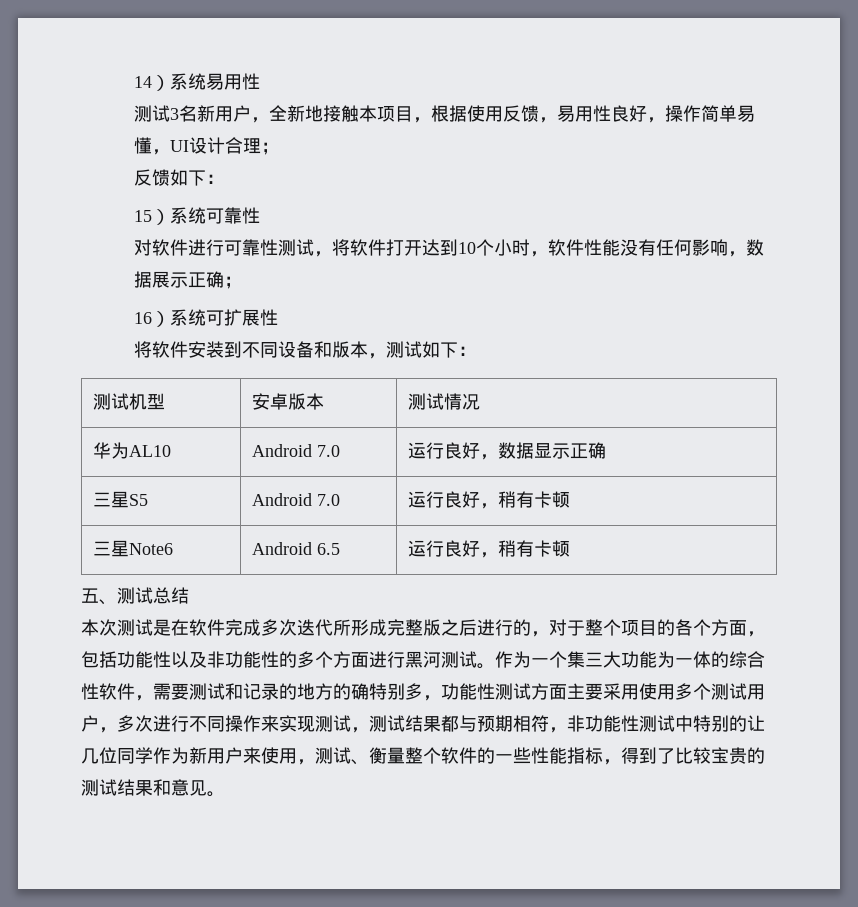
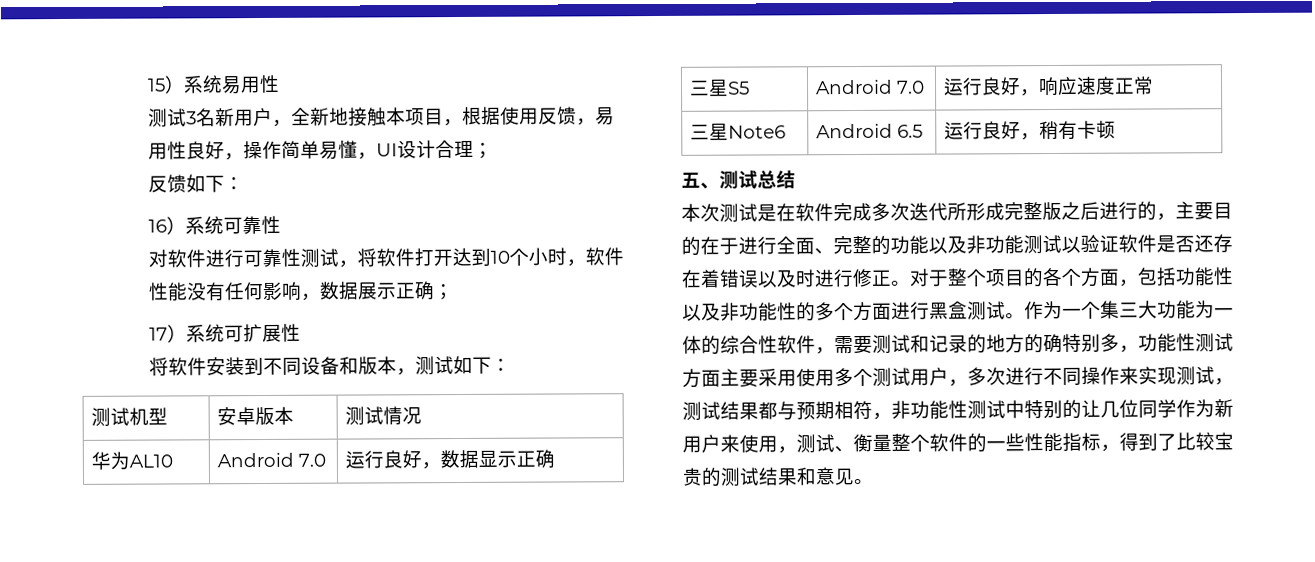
- 14）系统易用性
+ 15）系统易用性
- 15）系统可靠性
+ 16）系统可靠性
- 16）系统可扩展性
+ 17）系统可扩展性
- 三星S5 | Android 7.0 | 运行良好，稍有卡顿
+ 三星S5 | Android 7.0 | 运行良好，响应速度正常
- 本次测试是在软件完成多次迭代所形成完整版之后进行的，对于整个项目的各个方面，包括功能性以及非功能性的多个方面进行黑河测试。
+ 本次测试是在软件完成多次迭代所形成完整版之后进行的，主要目的在于进行全面、完整的功能以及非功能测试以验证软件是否还存在着错误以及时进行修正。对于整个项目的各个方面，包括功能性以及非功能性的多个方面进行黑盒测试。

